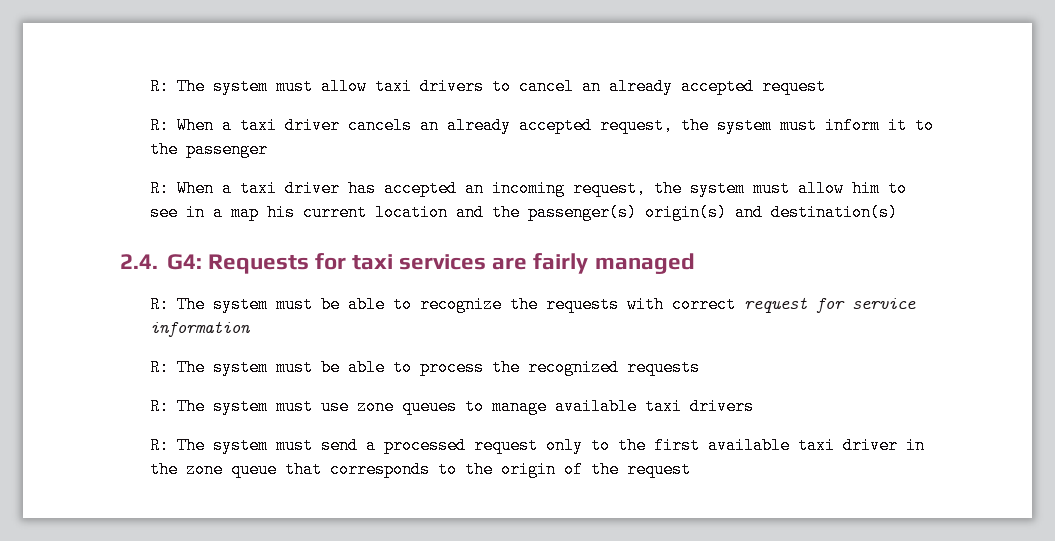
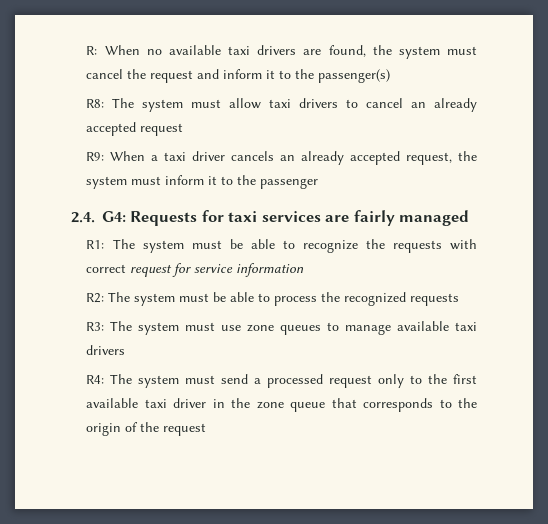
- R: The system must allow taxi drivers to cancel an already accepted request
+ R: When no available taxi drivers are found, the system must cancel the request and inform it to the passenger(s)
+ R8: The system must allow taxi drivers to cancel an already accepted request
- R: When a taxi driver cancels an already accepted request, the system must inform it to the passenger
+ R9: When a taxi driver cancels an already accepted request, the system must inform it to the passenger
- R: When a taxi driver has accepted an incoming request, the system must allow him to see in a map his current location and the passenger(s) origin(s) and destination(s)
- R: The system must be able to recognize the requests with correct request for service information
+ R1: The system must be able to recognize the requests with correct request for service information
- R: The system must be able to process the recognized requests
+ R2: The system must be able to process the recognized requests
- R: The system must use zone queues to manage available taxi drivers
+ R3: The system must use zone queues to manage available taxi drivers
- R: The system must send a processed request only to the first available taxi driver in the zone queue that corresponds to the origin of the request
+ R4: The system must send a processed request only to the first available taxi driver in the zone queue that corresponds to the origin of the request

